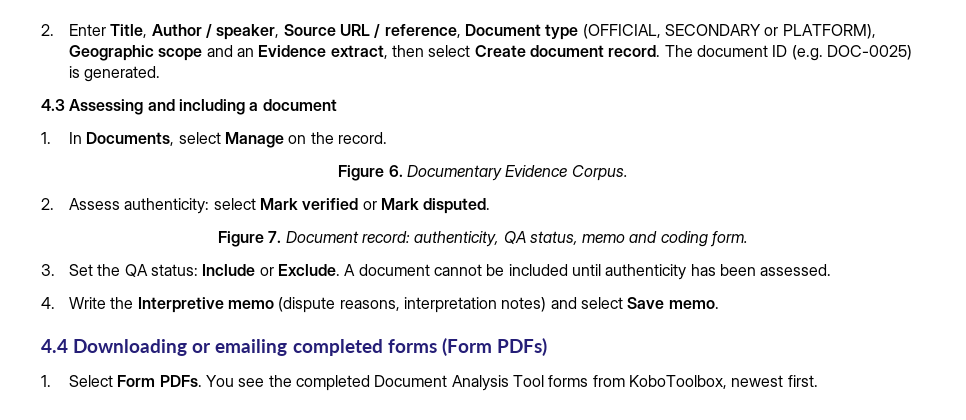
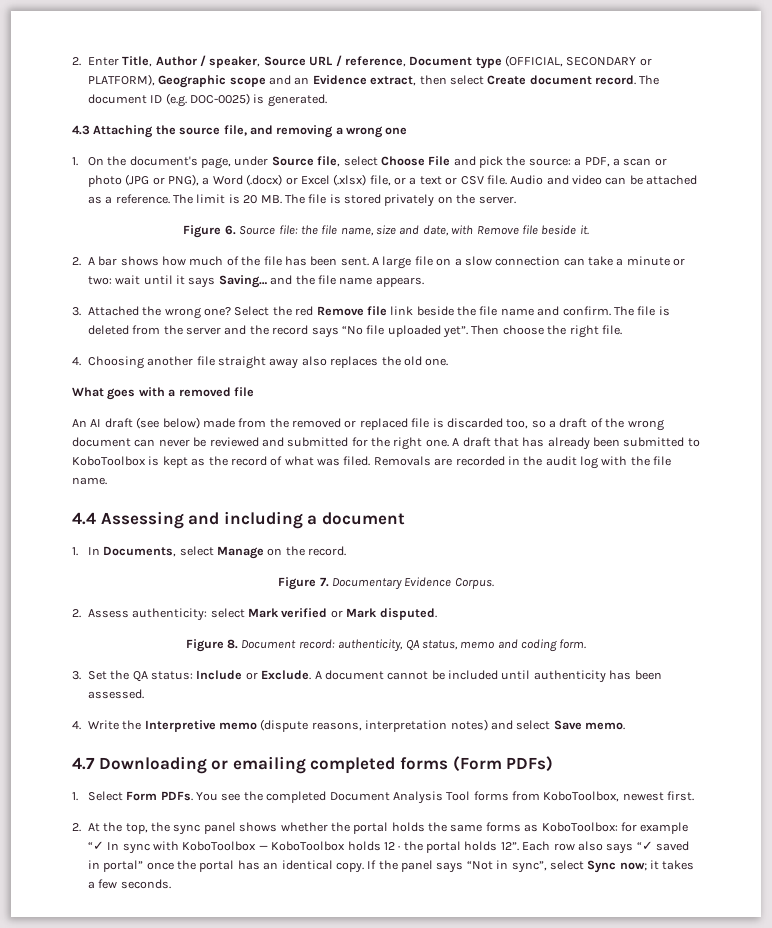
- 4.3 Assessing and including a document
+ 4.3 Attaching the source file, and removing a wrong one
+ 1. On the document's page, under Source file, select Choose File and pick the source: a PDF, a scan or photo (JPG or PNG), a Word (.docx) or Excel (.xlsx) file, or a text or CSV file. Audio and video can be attached as a reference. The limit is 20 MB. The file is stored privately on the server.
+ Figure 6. Source file: the file name, size and date, with Remove file beside it.
+ 2. A bar shows how much of the file has been sent. A large file on a slow connection can take a minute or two: wait until it says Saving… and the file name appears.
+ 3. Attached the wrong one? Select the red Remove file link beside the file name and confirm. The file is deleted from the server and the record says “No file uploaded yet”. Then choose the right file.
+ 4. Choosing another file straight away also replaces the old one.
+ What goes with a removed file
+ An AI draft (see below) made from the removed or replaced file is discarded too, so a draft of the wrong document can never be reviewed and submitted for the right one. A draft that has already been submitted to KoboToolbox is kept as the record of what was filed. Removals are recorded in the audit log with the file name.
+ 4.4 Assessing and including a document
- Figure 6. Documentary Evidence Corpus.
+ Figure 7. Documentary Evidence Corpus.
- Figure 7. Document record: authenticity, QA status, memo and coding form.
+ Figure 8. Document record: authenticity, QA status, memo and coding form.
- 4.4 Downloading or emailing completed forms (Form PDFs)
+ 4.7 Downloading or emailing completed forms (Form PDFs)
+ 2. At the top, the sync panel shows whether the portal holds the same forms as KoboToolbox: for example “✓ In sync with KoboToolbox — KoboToolbox holds 12 · the portal holds 12”. Each row also says “✓ saved in portal” once the portal has an identical copy. If the panel says “Not in sync”, select Sync now; it takes a few seconds.

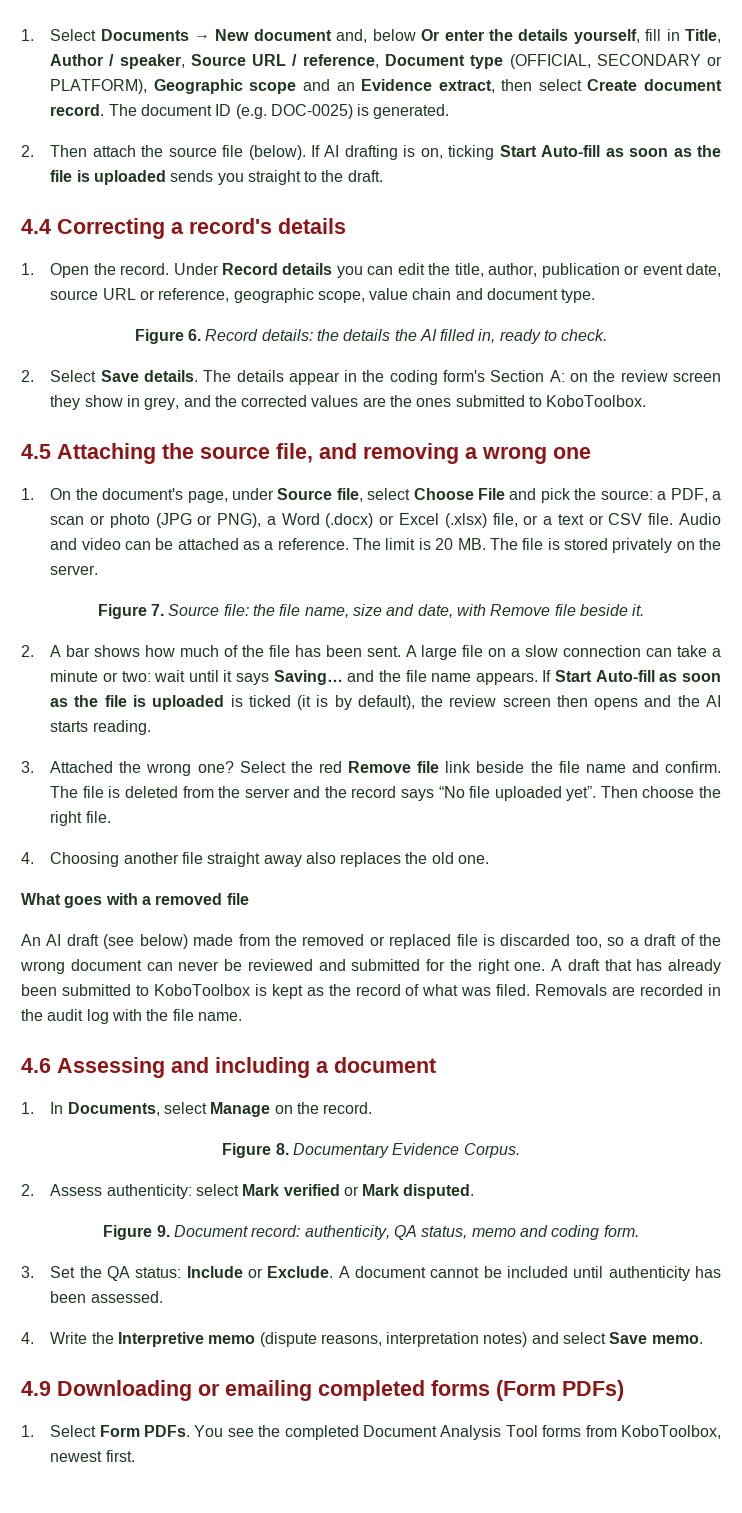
- 2. Enter Title, Author / speaker, Source URL / reference, Document type (OFFICIAL, SECONDARY or PLATFORM), Geographic scope and an Evidence extract, then select Create document record.
+ 1. Select Documents → New document and, below Or enter the details yourself, fill in Title, Author / speaker, Source URL / reference, Document type (OFFICIAL, SECONDARY or PLATFORM), Geographic scope and an Evidence extract, then select Create document record.
- 4.3 Attaching the source file, and removing a wrong one
+ 2. Then attach the source file (below). If AI drafting is on, ticking Start Auto-fill as soon as the file is uploaded sends you straight to the draft.
+ 4.4 Correcting a record's details
+ 1. Open the record. Under Record details you can edit the title, author, publication or event date, source URL or reference, geographic scope, value chain and document type.
+ Figure 6. Record details: the details the AI filled in, ready to check.
+ 2. Select Save details. The details appear in the coding form's Section A: on the review screen they show in grey, and the corrected values are the ones submitted to KoboToolbox.
+ 4.5 Attaching the source file, and removing a wrong one
- Figure 6. Source file: the file name, size and date, with Remove file beside it.
+ Figure 7. Source file: the file name, size and date, with Remove file beside it.
+ If Start Auto-fill as soon as the file is uploaded is ticked (it is by default), the review screen then opens and the AI starts reading.
- 4.4 Assessing and including a document
+ 4.6 Assessing and including a document
- Figure 7. Documentary Evidence Corpus.
+ Figure 8. Documentary Evidence Corpus.
- Figure 8. Document record: authenticity, QA status, memo and coding form.
+ Figure 9. Document record: authenticity, QA status, memo and coding form.
- 4.7 Downloading or emailing completed forms (Form PDFs)
+ 4.9 Downloading or emailing completed forms (Form PDFs)
- 2. At the top, the sync panel shows whether the portal holds the same forms as KoboToolbox: for example “✓ In sync with KoboToolbox — KoboToolbox holds 12 · the portal holds 12”. Each row also says “✓ saved in portal” once the portal has an identical copy. If the panel says “Not in sync”, select Sync now; it takes a few seconds.

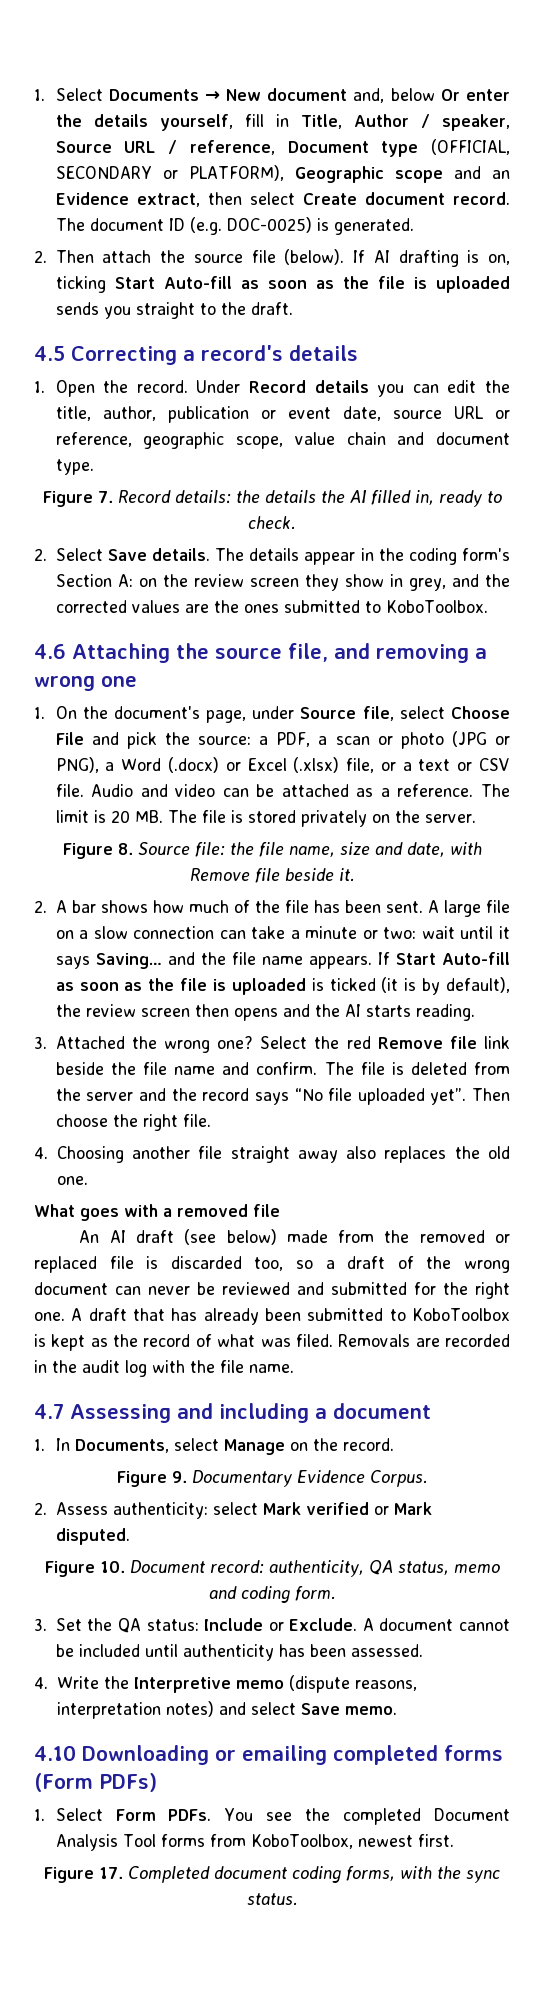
- 4.4 Correcting a record's details
+ 4.5 Correcting a record's details
- Figure 6. Record details: the details the AI filled in, ready to check.
+ Figure 7. Record details: the details the AI filled in, ready to check.
- 4.5 Attaching the source file, and removing a wrong one
+ 4.6 Attaching the source file, and removing a wrong one
- Figure 7. Source file: the file name, size and date, with Remove file beside it.
+ Figure 8. Source file: the file name, size and date, with Remove file beside it.
- 4.6 Assessing and including a document
+ 4.7 Assessing and including a document
- Figure 8. Documentary Evidence Corpus.
+ Figure 9. Documentary Evidence Corpus.
- Figure 9. Document record: authenticity, QA status, memo and coding form.
+ Figure 10. Document record: authenticity, QA status, memo and coding form.
- 4.9 Downloading or emailing completed forms (Form PDFs)
+ 4.10 Downloading or emailing completed forms (Form PDFs)
+ Figure 17. Completed document coding forms, with the sync status.

